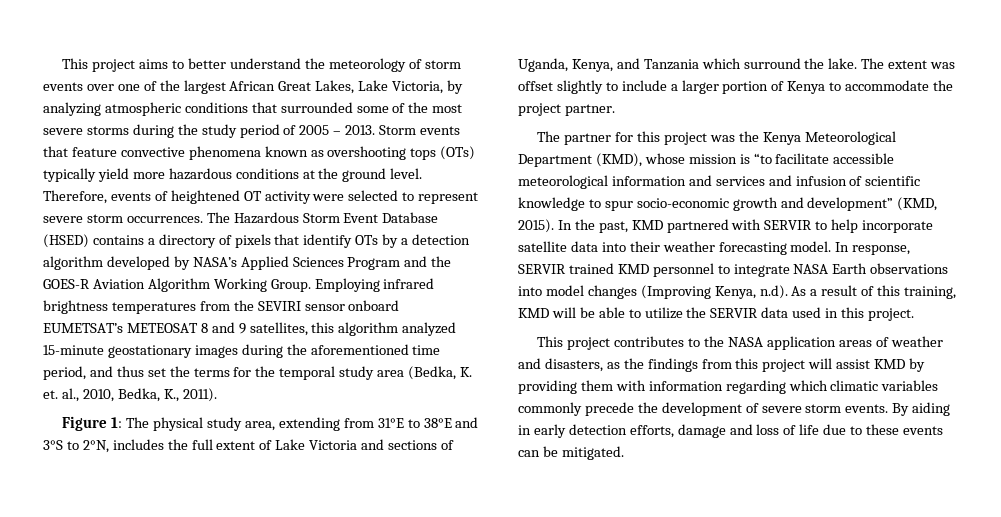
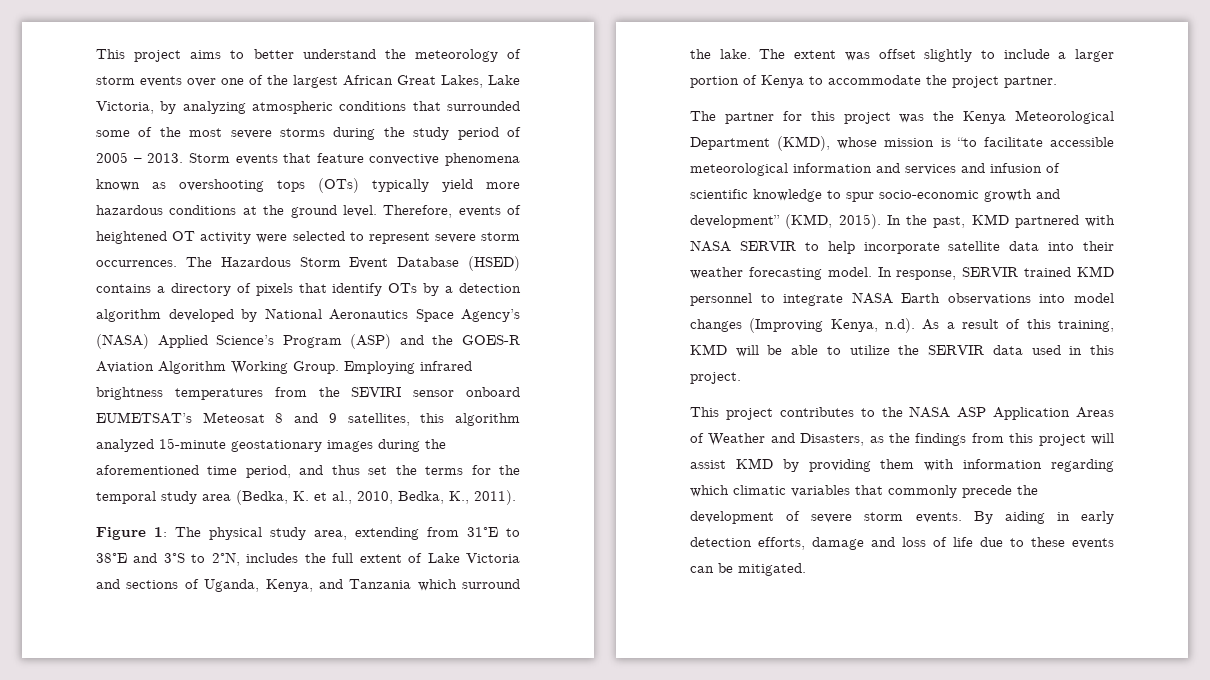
- The Hazardous Storm Event Database (HSED) contains a directory of pixels that identify OTs by a detection algorithm developed by NASA’s Applied Sciences Program and the GOES-R Aviation Algorithm Working Group.
+ The Hazardous Storm Event Database (HSED) contains a directory of pixels that identify OTs by a detection algorithm developed by National Aeronautics Space Agency’s (NASA) Applied Science’s Program (ASP) and the GOES-R Aviation Algorithm Working Group.
- Employing infrared brightness temperatures from the SEVIRI sensor onboard EUMETSAT’s METEOSAT 8 and 9 satellites, this algorithm analyzed 15-minute geostationary images during the aforementioned time period, and thus set the terms for the temporal study area (Bedka, K. et. al., 2010, Bedka, K., 2011).
+ Employing infrared brightness temperatures from the SEVIRI sensor onboard EUMETSAT’s Meteosat 8 and 9 satellites, this algorithm analyzed 15-minute geostationary images during the aforementioned time period, and thus set the terms for the temporal study area (Bedka, K. et al., 2010, Bedka, K., 2011).
- In the past, KMD partnered with SERVIR to help incorporate satellite data into their weather forecasting model.
+ In the past, KMD partnered with NASA SERVIR to help incorporate satellite data into their weather forecasting model.
- This project contributes to the NASA application areas of weather and disasters, as the findings from this project will assist KMD by providing them with information regarding which climatic variables commonly precede the development of severe storm events.
+ This project contributes to the NASA ASP Application Areas of Weather and Disasters, as the findings from this project will assist KMD by providing them with information regarding which climatic variables that commonly precede the development of severe storm events.

